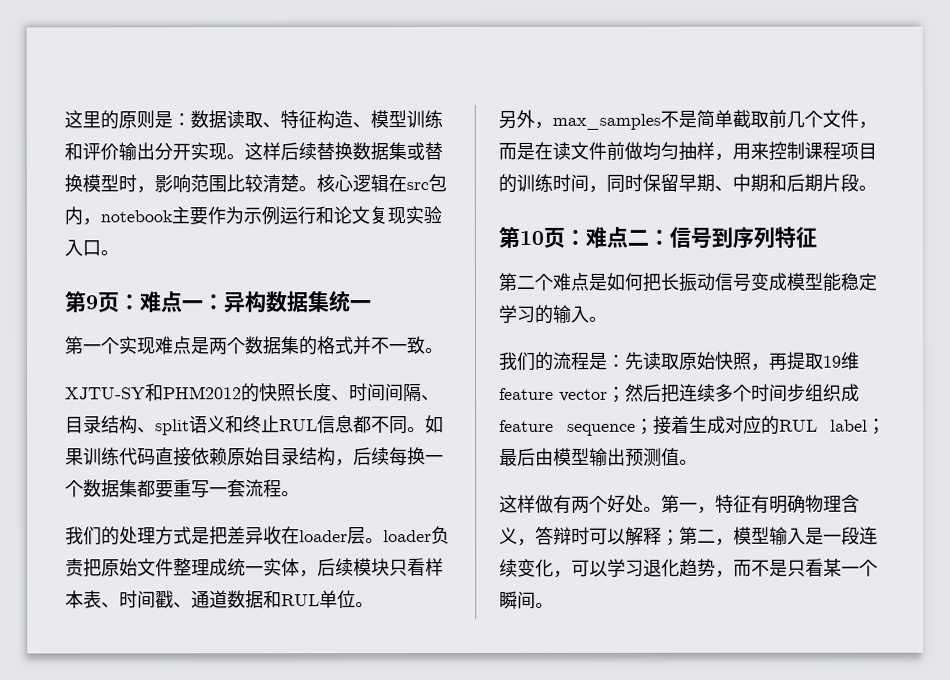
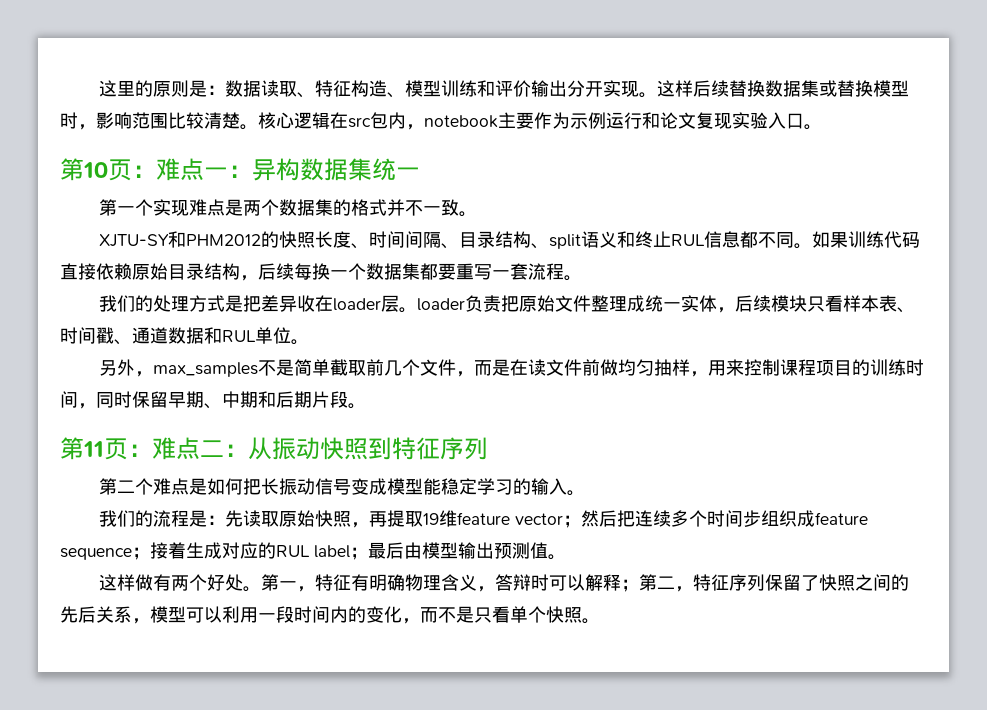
- 第9页：难点一：异构数据集统一
+ 第10页：难点一：异构数据集统一
- 第10页：难点二：信号到序列特征
+ 第11页：难点二：从振动快照到特征序列
- 第一，特征有明确物理含义，答辩时可以解释；第二，模型输入是一段连续变化，可以学习退化趋势，而不是只看某一个瞬间。
+ 第一，特征有明确物理含义，答辩时可以解释；第二，特征序列保留了快照之间的先后关系，模型可以利用一段时间内的变化，而不是只看单个快照。

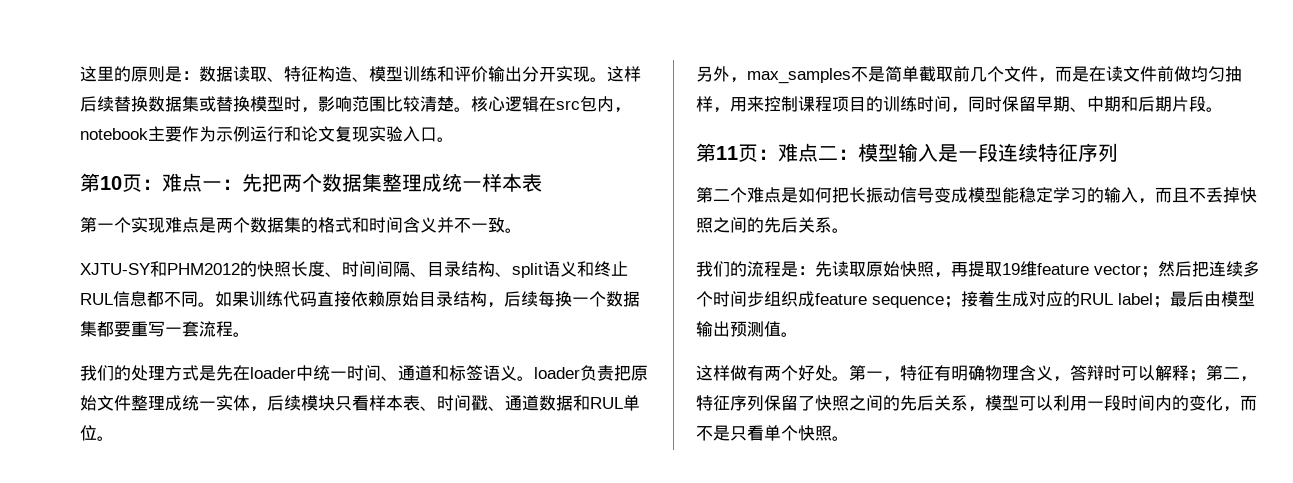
- 第10页：难点一：异构数据集统一
+ 第10页：难点一：先把两个数据集整理成统一样本表
- 第一个实现难点是两个数据集的格式并不一致。
+ 第一个实现难点是两个数据集的格式和时间含义并不一致。
- 我们的处理方式是把差异收在loader层。loader负责把原始文件整理成统一实体，后续模块只看样本表、时间戳、通道数据和RUL单位。
+ 我们的处理方式是先在loader中统一时间、通道和标签语义。loader负责把原始文件整理成统一实体，后续模块只看样本表、时间戳、通道数据和RUL单位。
- 第11页：难点二：从振动快照到特征序列
+ 第11页：难点二：模型输入是一段连续特征序列
- 第二个难点是如何把长振动信号变成模型能稳定学习的输入。
+ 第二个难点是如何把长振动信号变成模型能稳定学习的输入，而且不丢掉快照之间的先后关系。

